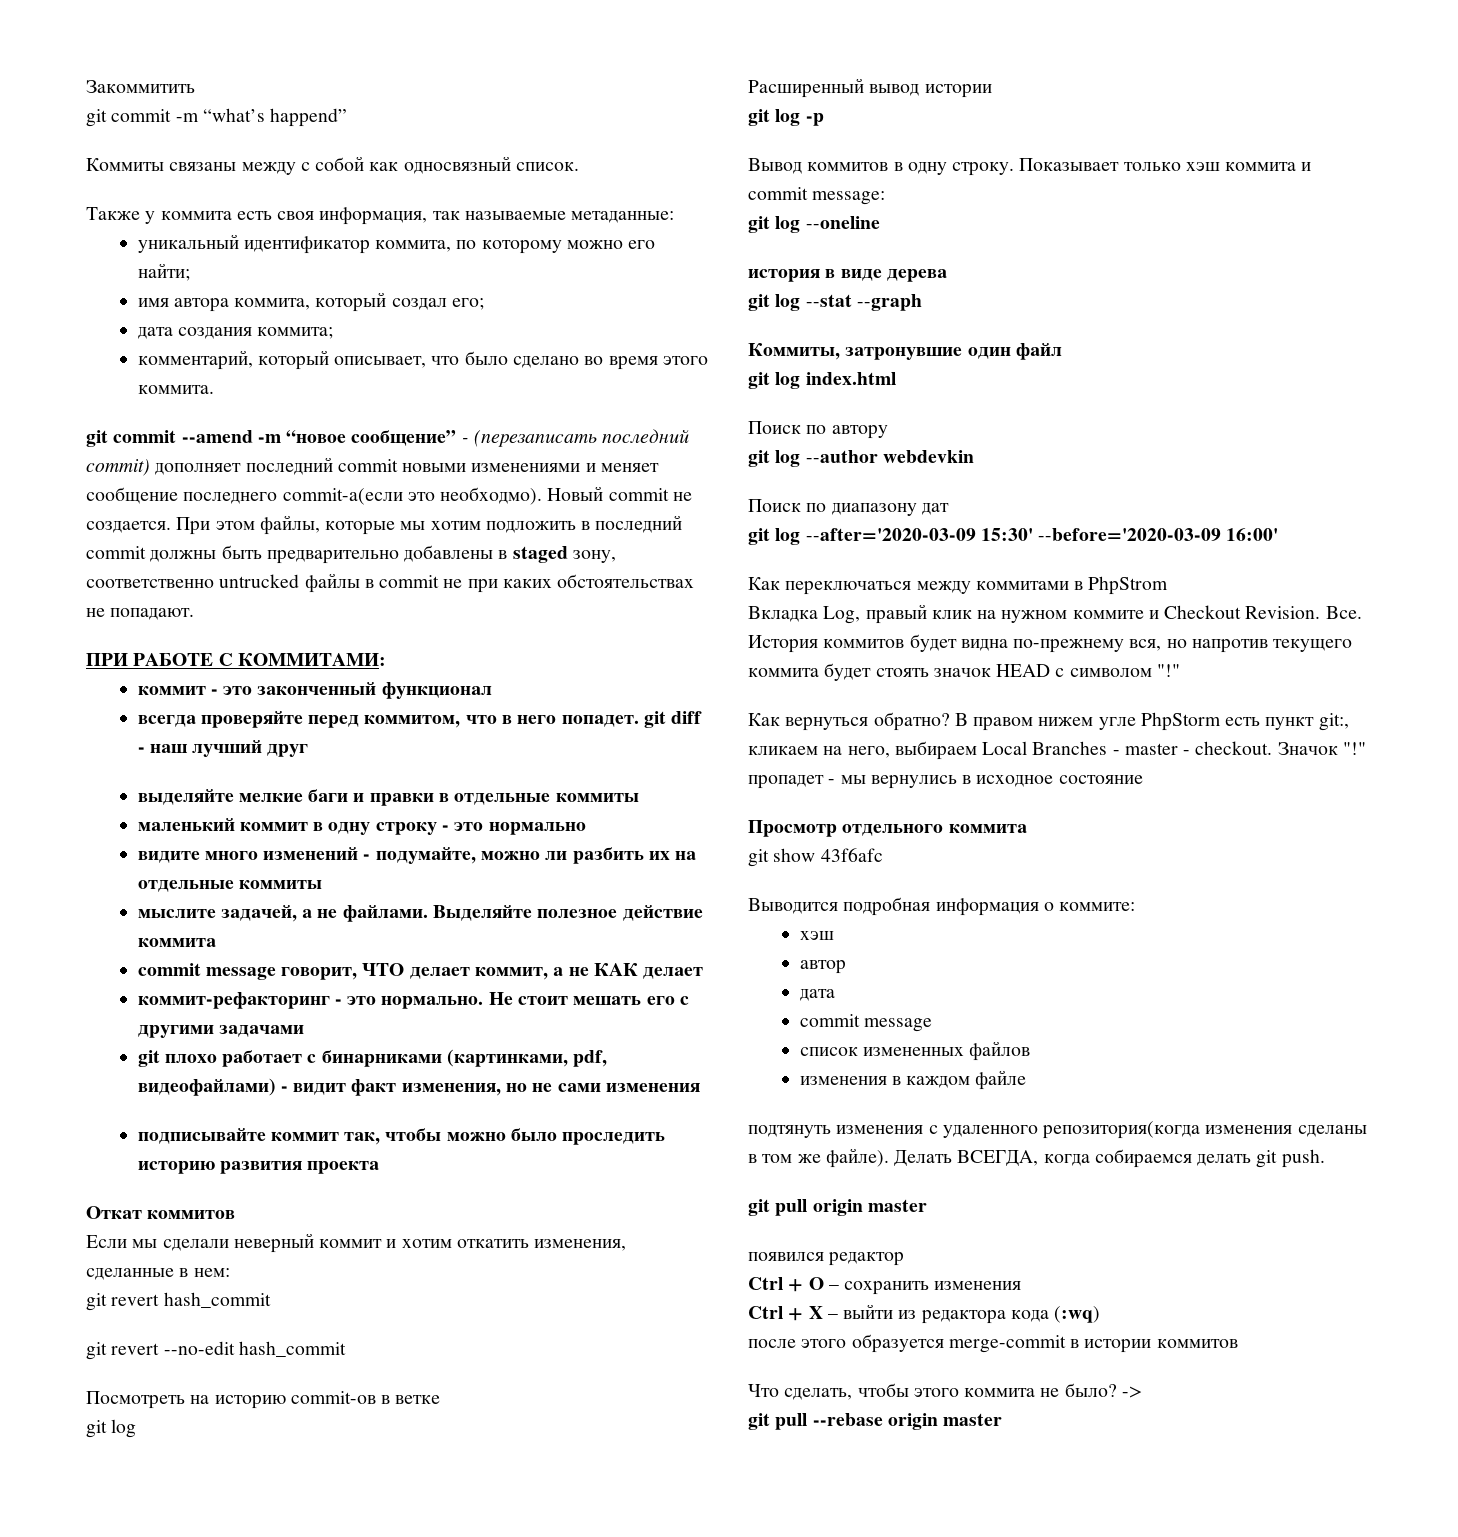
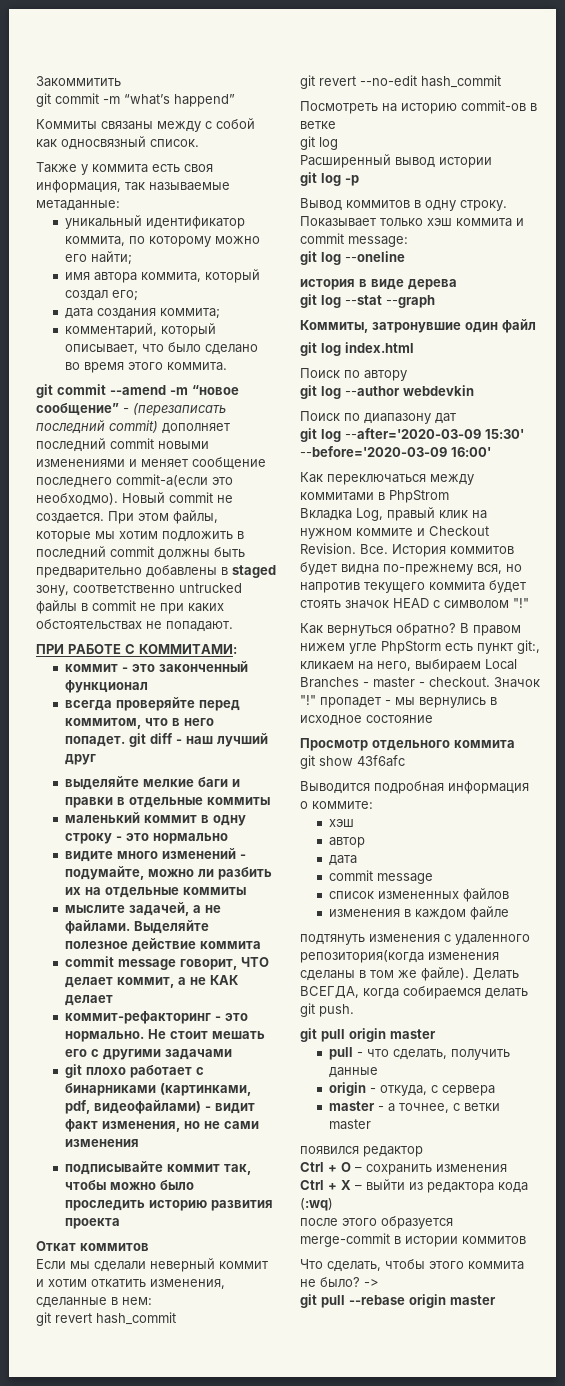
+ pull - что сделать, получить данные
+ origin - откуда, с сервера
+ master - а точнее, с ветки master

